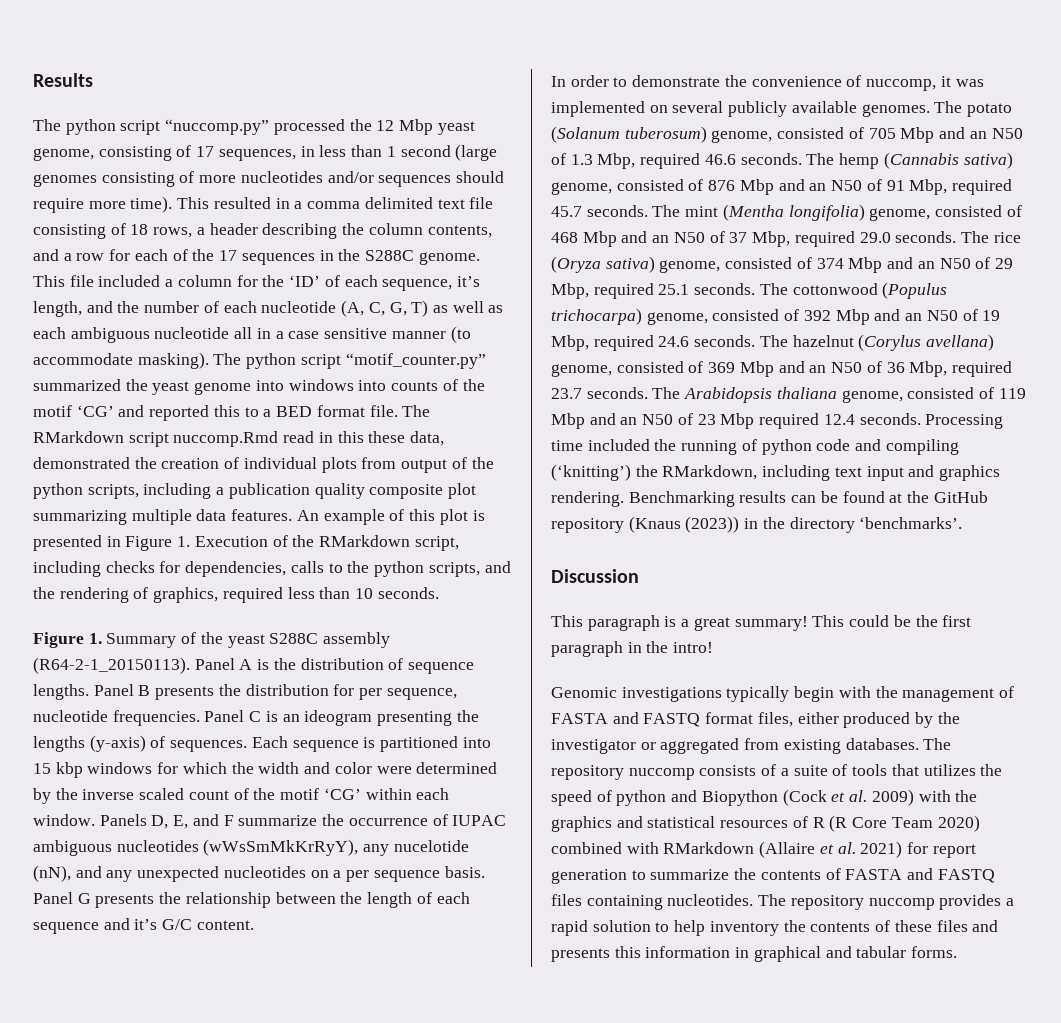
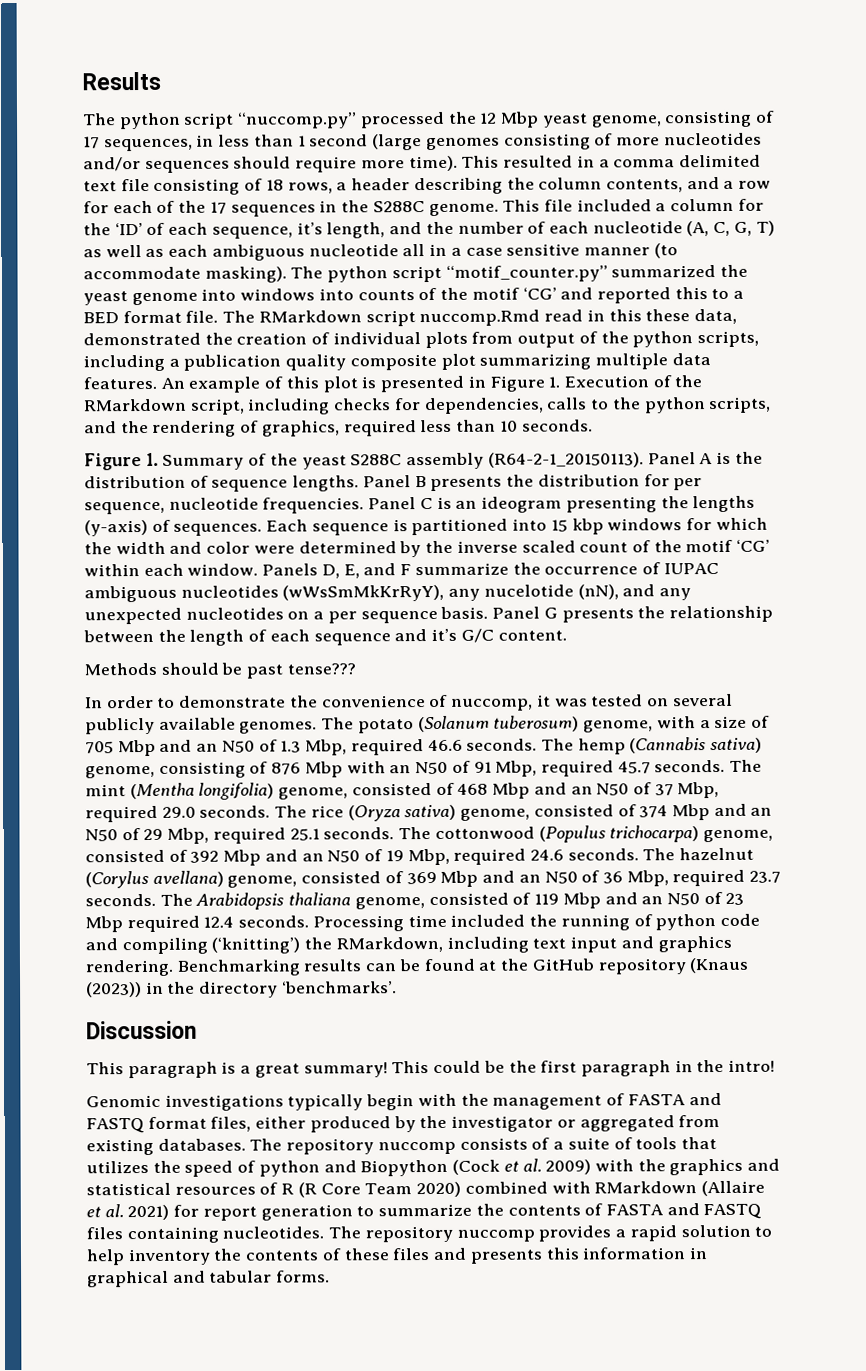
+ Methods should be past tense???
- In order to demonstrate the convenience of nuccomp, it was implemented on several publicly available genomes.
+ In order to demonstrate the convenience of nuccomp, it was tested on several publicly available genomes.
- The potato (Solanum tuberosum) genome, consisted of 705 Mbp and an N50 of 1.3 Mbp, required 46.6 seconds.
+ The potato (Solanum tuberosum) genome, with a size of 705 Mbp and an N50 of 1.3 Mbp, required 46.6 seconds.
- The hemp (Cannabis sativa) genome, consisted of 876 Mbp and an N50 of 91 Mbp, required 45.7 seconds.
+ The hemp (Cannabis sativa) genome, consisting of 876 Mbp with an N50 of 91 Mbp, required 45.7 seconds.

